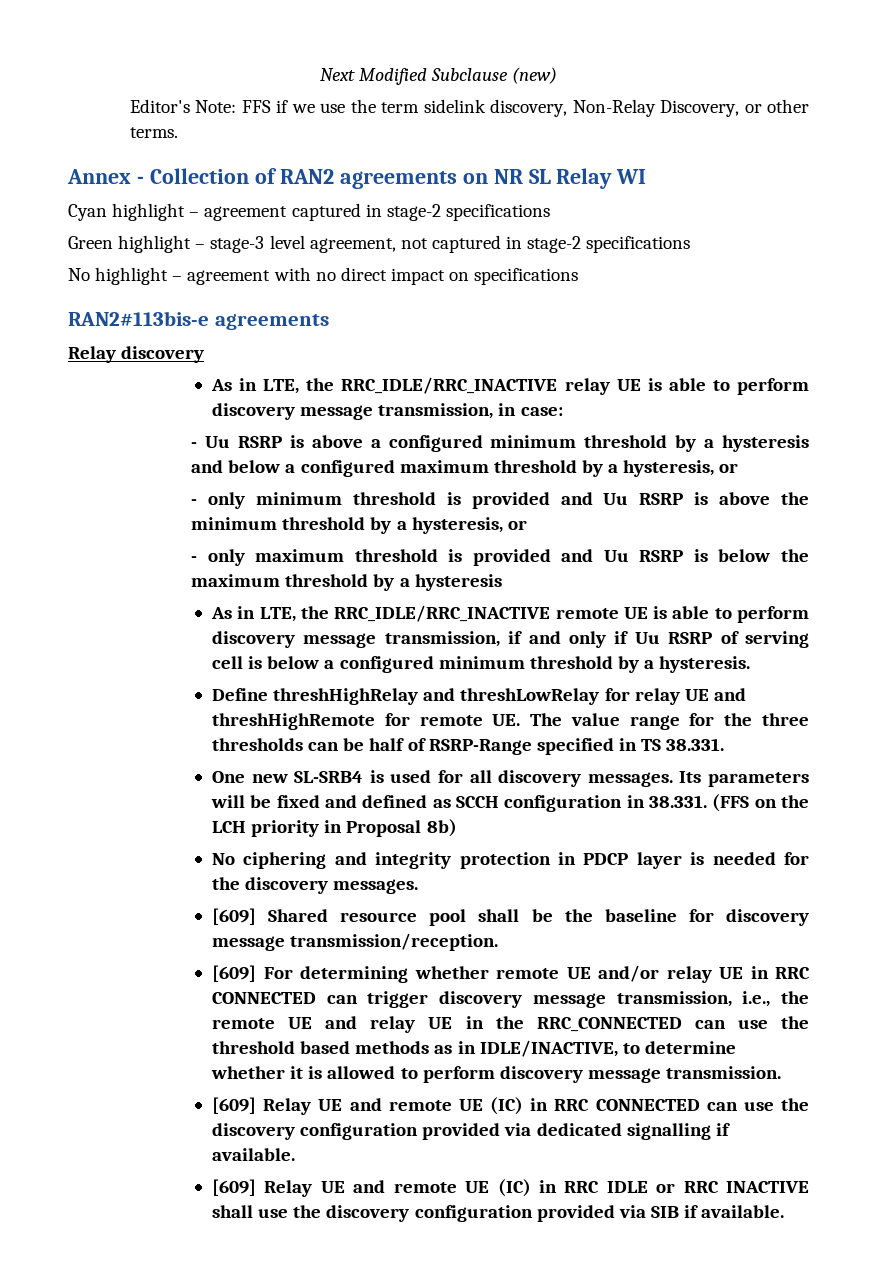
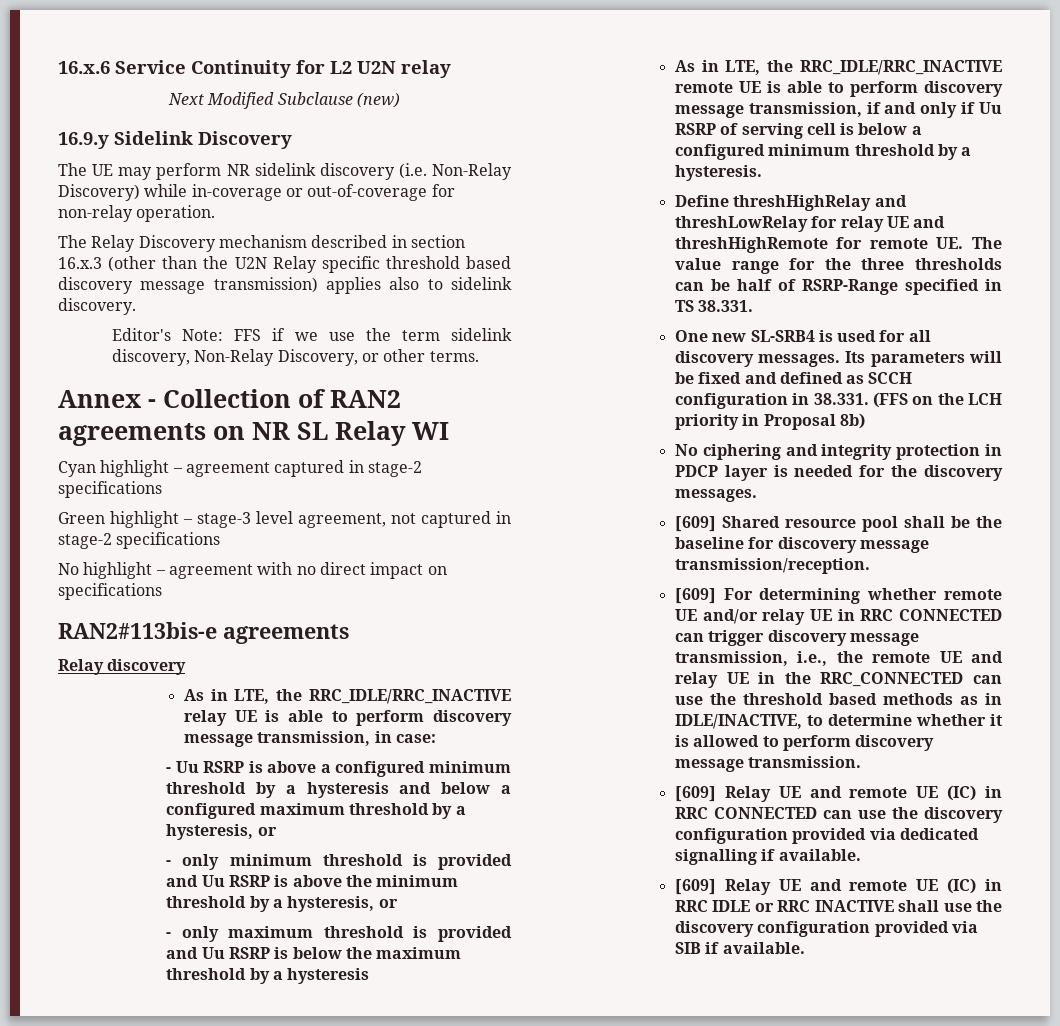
+ 16.x.6 Service Continuity for L2 U2N relay
  Next Modified Subclause (new)
+ 16.9.y Sidelink Discovery
+ The UE may perform NR sidelink discovery (i.e. Non-Relay Discovery) while in-coverage or out-of-coverage for non-relay operation.
+ The Relay Discovery mechanism described in section 16.x.3 (other than the U2N Relay specific threshold based discovery message transmission) applies also to sidelink discovery.

